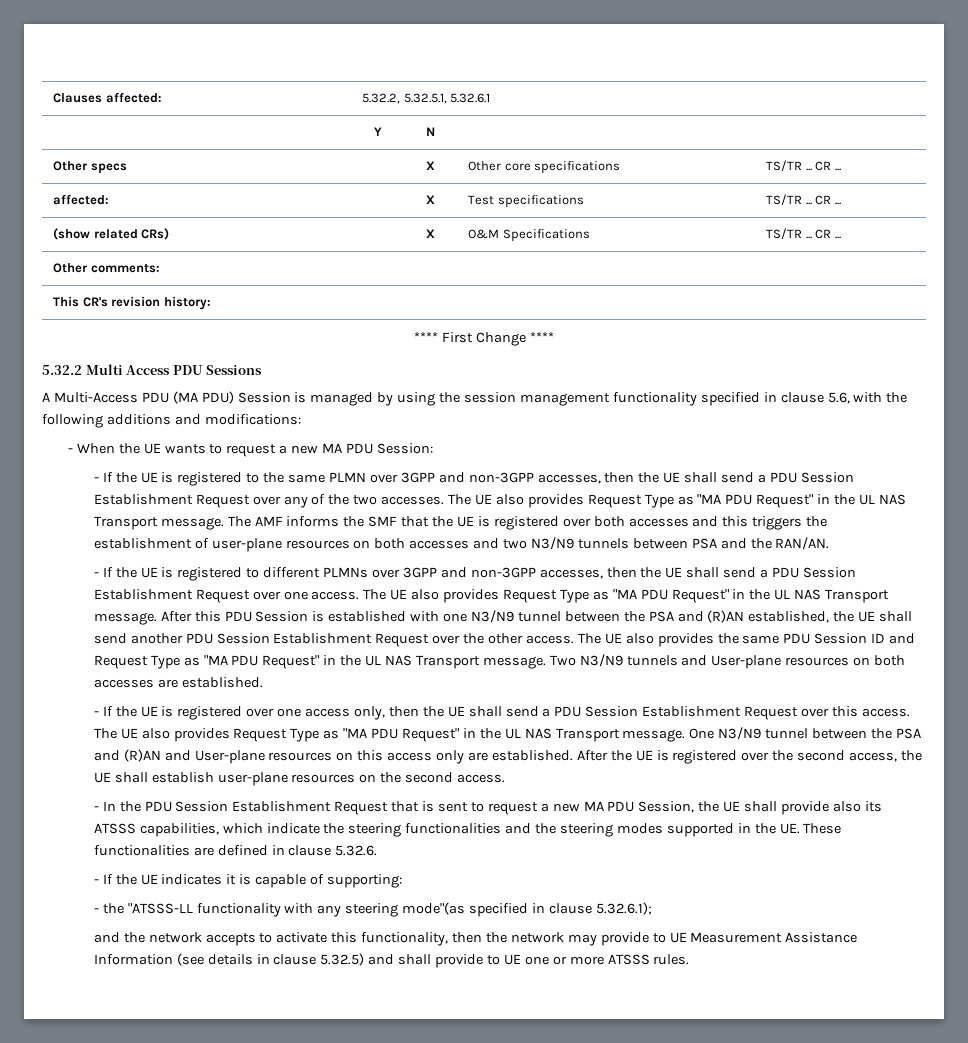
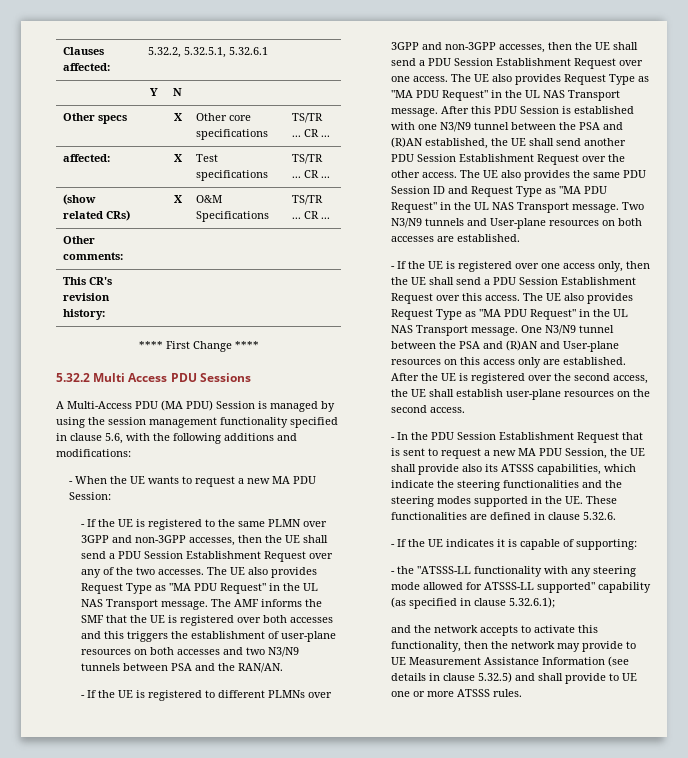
- - the "ATSSS-LL functionality with any steering mode"(as specified in clause 5.32.6.1);
+ - the "ATSSS-LL functionality with any steering mode allowed for ATSSS-LL supported" capability (as specified in clause 5.32.6.1);

